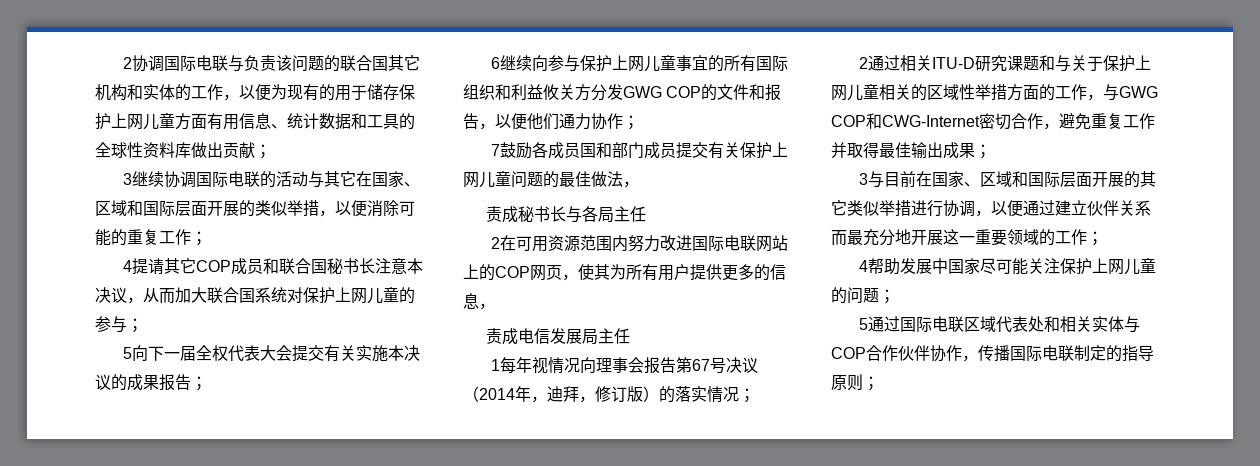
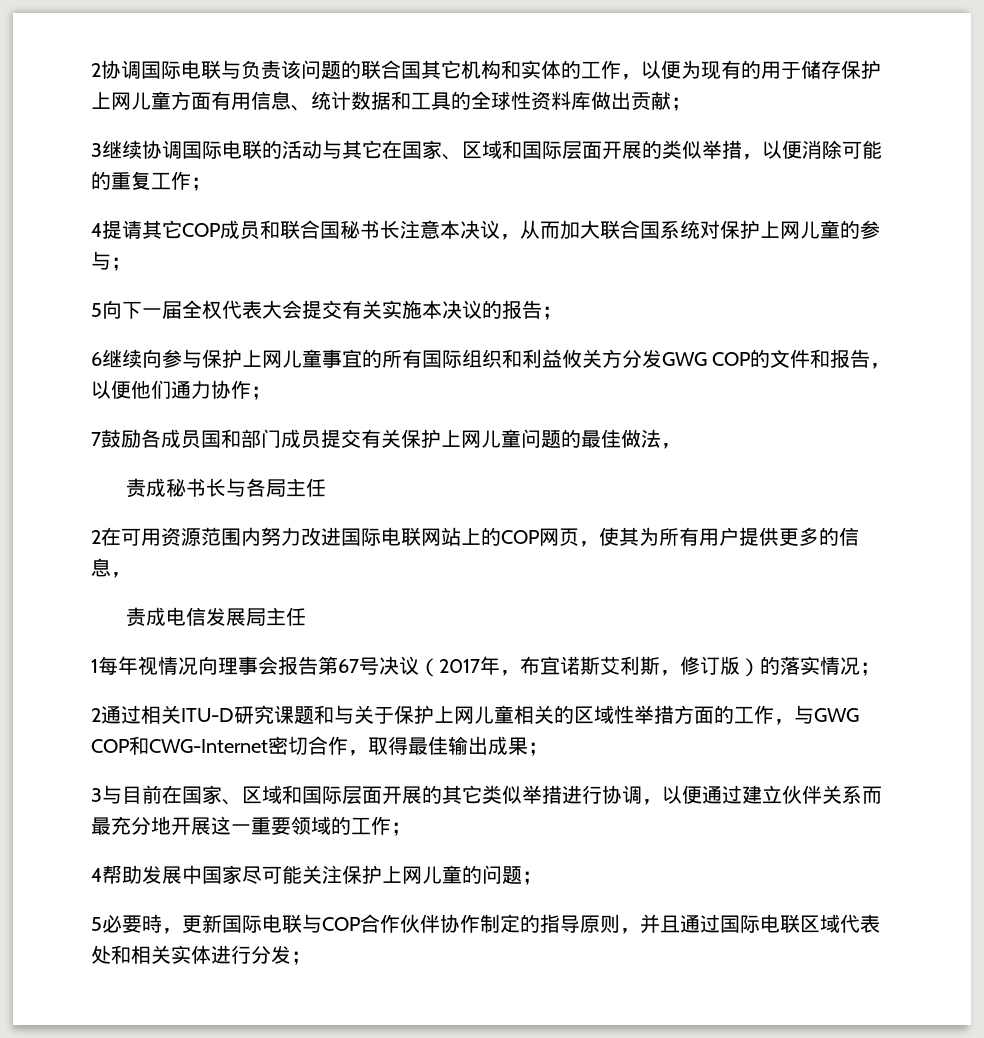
- 5向下一届全权代表大会提交有关实施本决议的成果报告；
+ 5向下一届全权代表大会提交有关实施本决议的报告；
- 1每年视情况向理事会报告第67号决议（2014年，迪拜，修订版）的落实情况；
+ 1每年视情况向理事会报告第67号决议（2017年，布宜诺斯艾利斯，修订版）的落实情况；
- 2通过相关ITU-D研究课题和与关于保护上网儿童相关的区域性举措方面的工作，与GWG COP和CWG-Internet密切合作，避免重复工作并取得最佳输出成果；
+ 2通过相关ITU-D研究课题和与关于保护上网儿童相关的区域性举措方面的工作，与GWG COP和CWG-Internet密切合作，取得最佳输出成果；
- 5通过国际电联区域代表处和相关实体与COP合作伙伴协作，传播国际电联制定的指导原则；
+ 5必要時，更新国际电联与COP合作伙伴协作制定的指导原则，并且通过国际电联区域代表处和相关实体进行分发；

